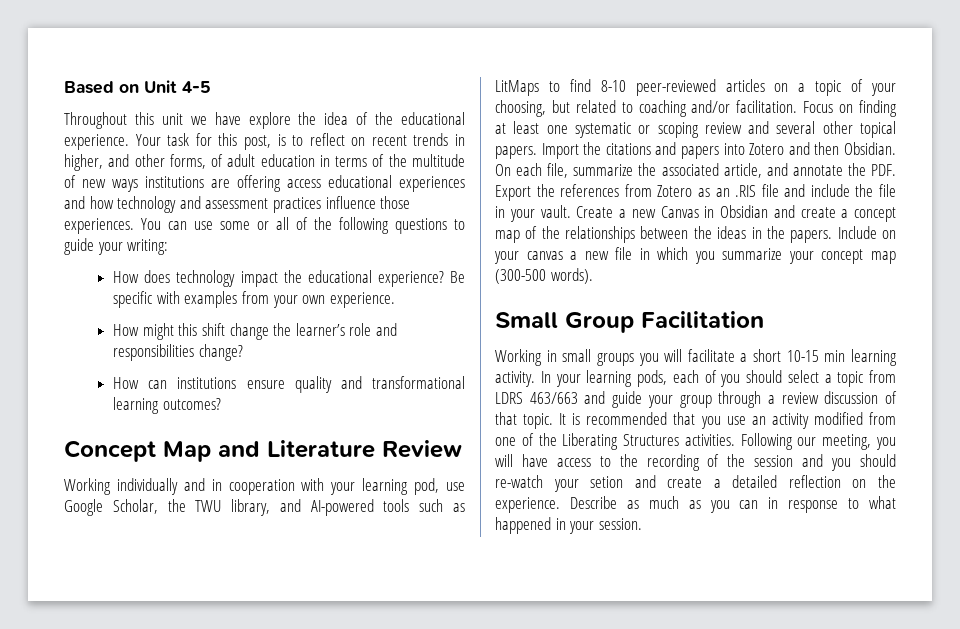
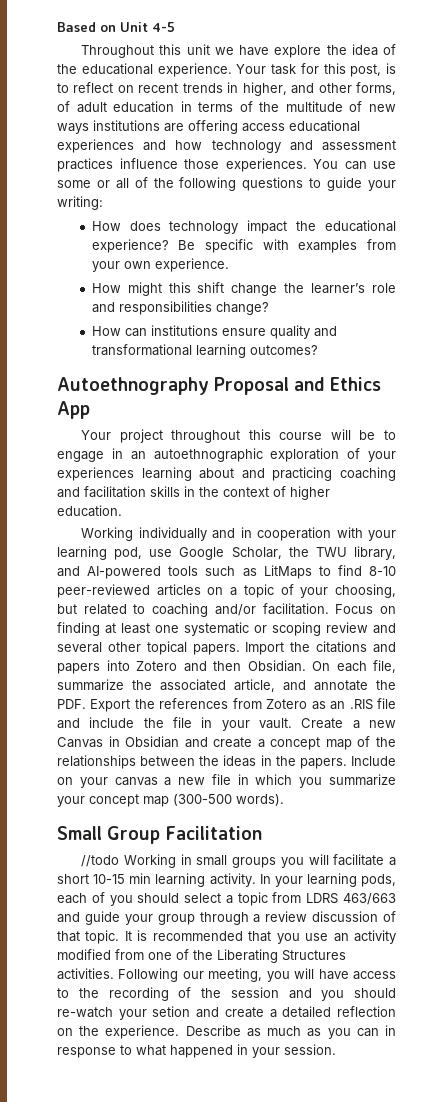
- Concept Map and Literature Review
+ Autoethnography Proposal and Ethics App
+ Your project throughout this course will be to engage in an autoethnographic exploration of your experiences learning about and practicing coaching and facilitation skills in the context of higher education.
- Working in small groups you will facilitate a short 10-15 min learning activity.
+ //todo Working in small groups you will facilitate a short 10-15 min learning activity.

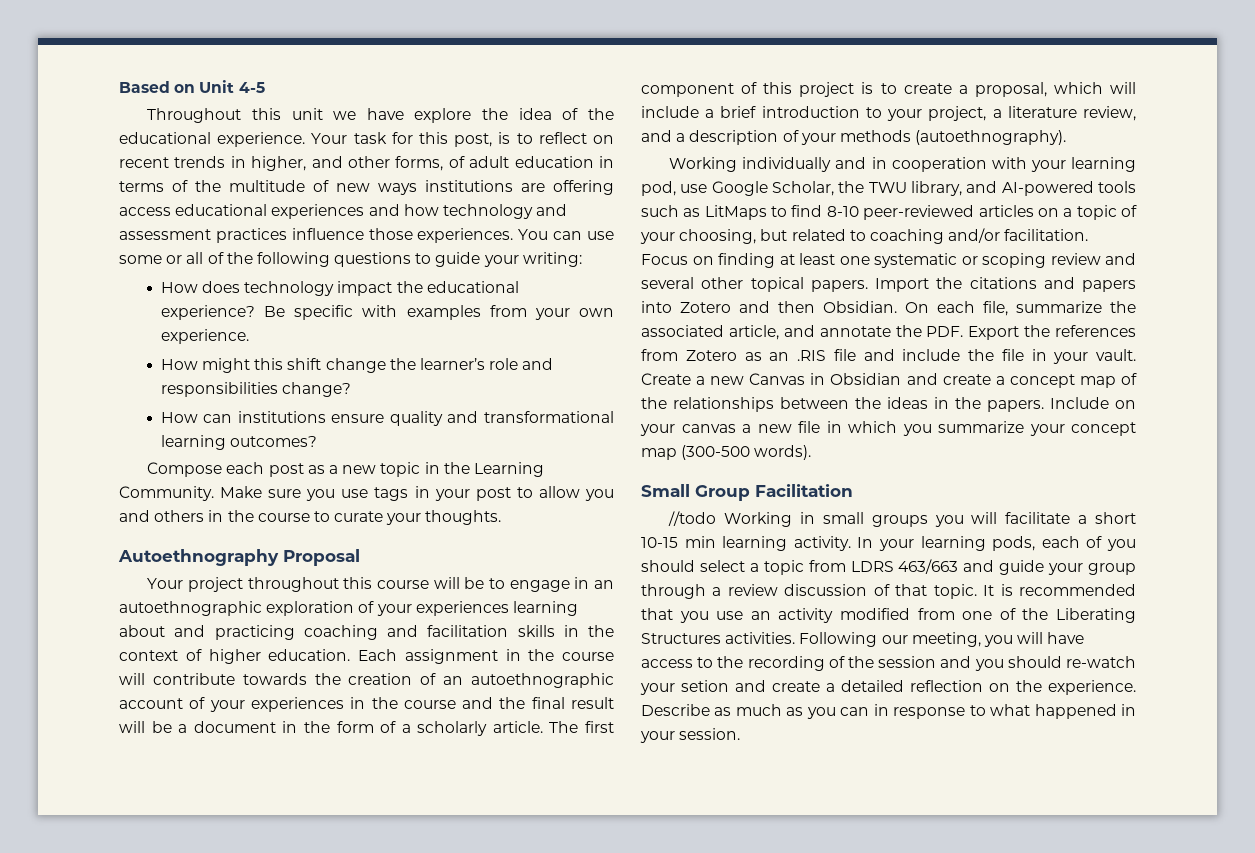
+ Compose each post as a new topic in the Learning Community. Make sure you use tags in your post to allow you and others in the course to curate your thoughts.
- Autoethnography Proposal and Ethics App
+ Autoethnography Proposal
+ Each assignment in the course will contribute towards the creation of an autoethnographic account of your experiences in the course and the final result will be a document in the form of a scholarly article. The first component of this project is to create a proposal, which will include a brief introduction to your project, a literature review, and a description of your methods (autoethnography).

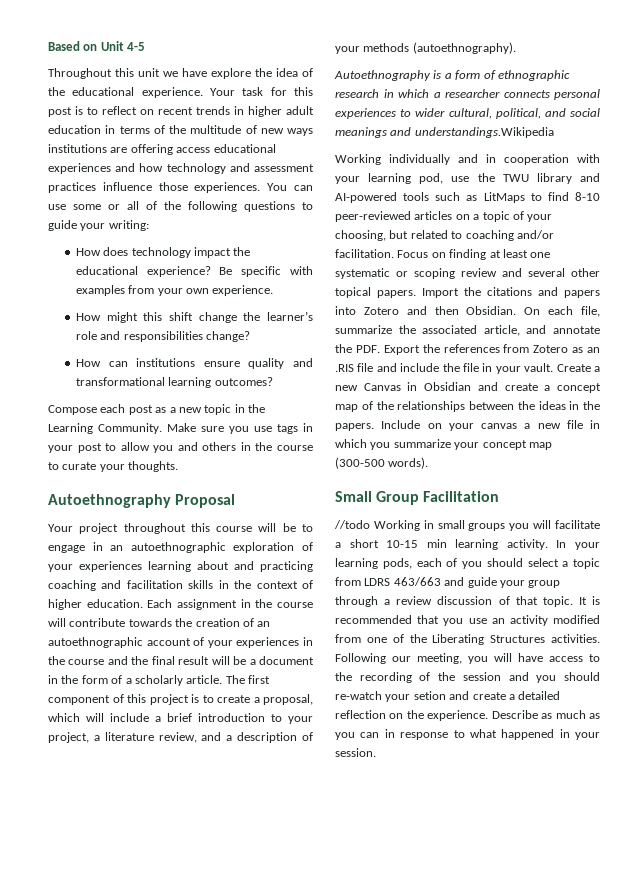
- Your task for this post, is to reflect on recent trends in higher, and other forms, of adult education in terms of the multitude of new ways institutions are offering access educational experiences and how technology and assessment practices influence those experiences.
+ Your task for this post is to reflect on recent trends in higher adult education in terms of the multitude of new ways institutions are offering access educational experiences and how technology and assessment practices influence those experiences.
+ Autoethnography is a form of ethnographic research in which a researcher connects personal experiences to wider cultural, political, and social meanings and understandings.Wikipedia
- Working individually and in cooperation with your learning pod, use Google Scholar, the TWU library, and AI-powered tools such as LitMaps to find 8-10 peer-reviewed articles on a topic of your choosing, but related to coaching and/or facilitation.
+ Working individually and in cooperation with your learning pod, use the TWU library and AI-powered tools such as LitMaps to find 8-10 peer-reviewed articles on a topic of your choosing, but related to coaching and/or facilitation.

